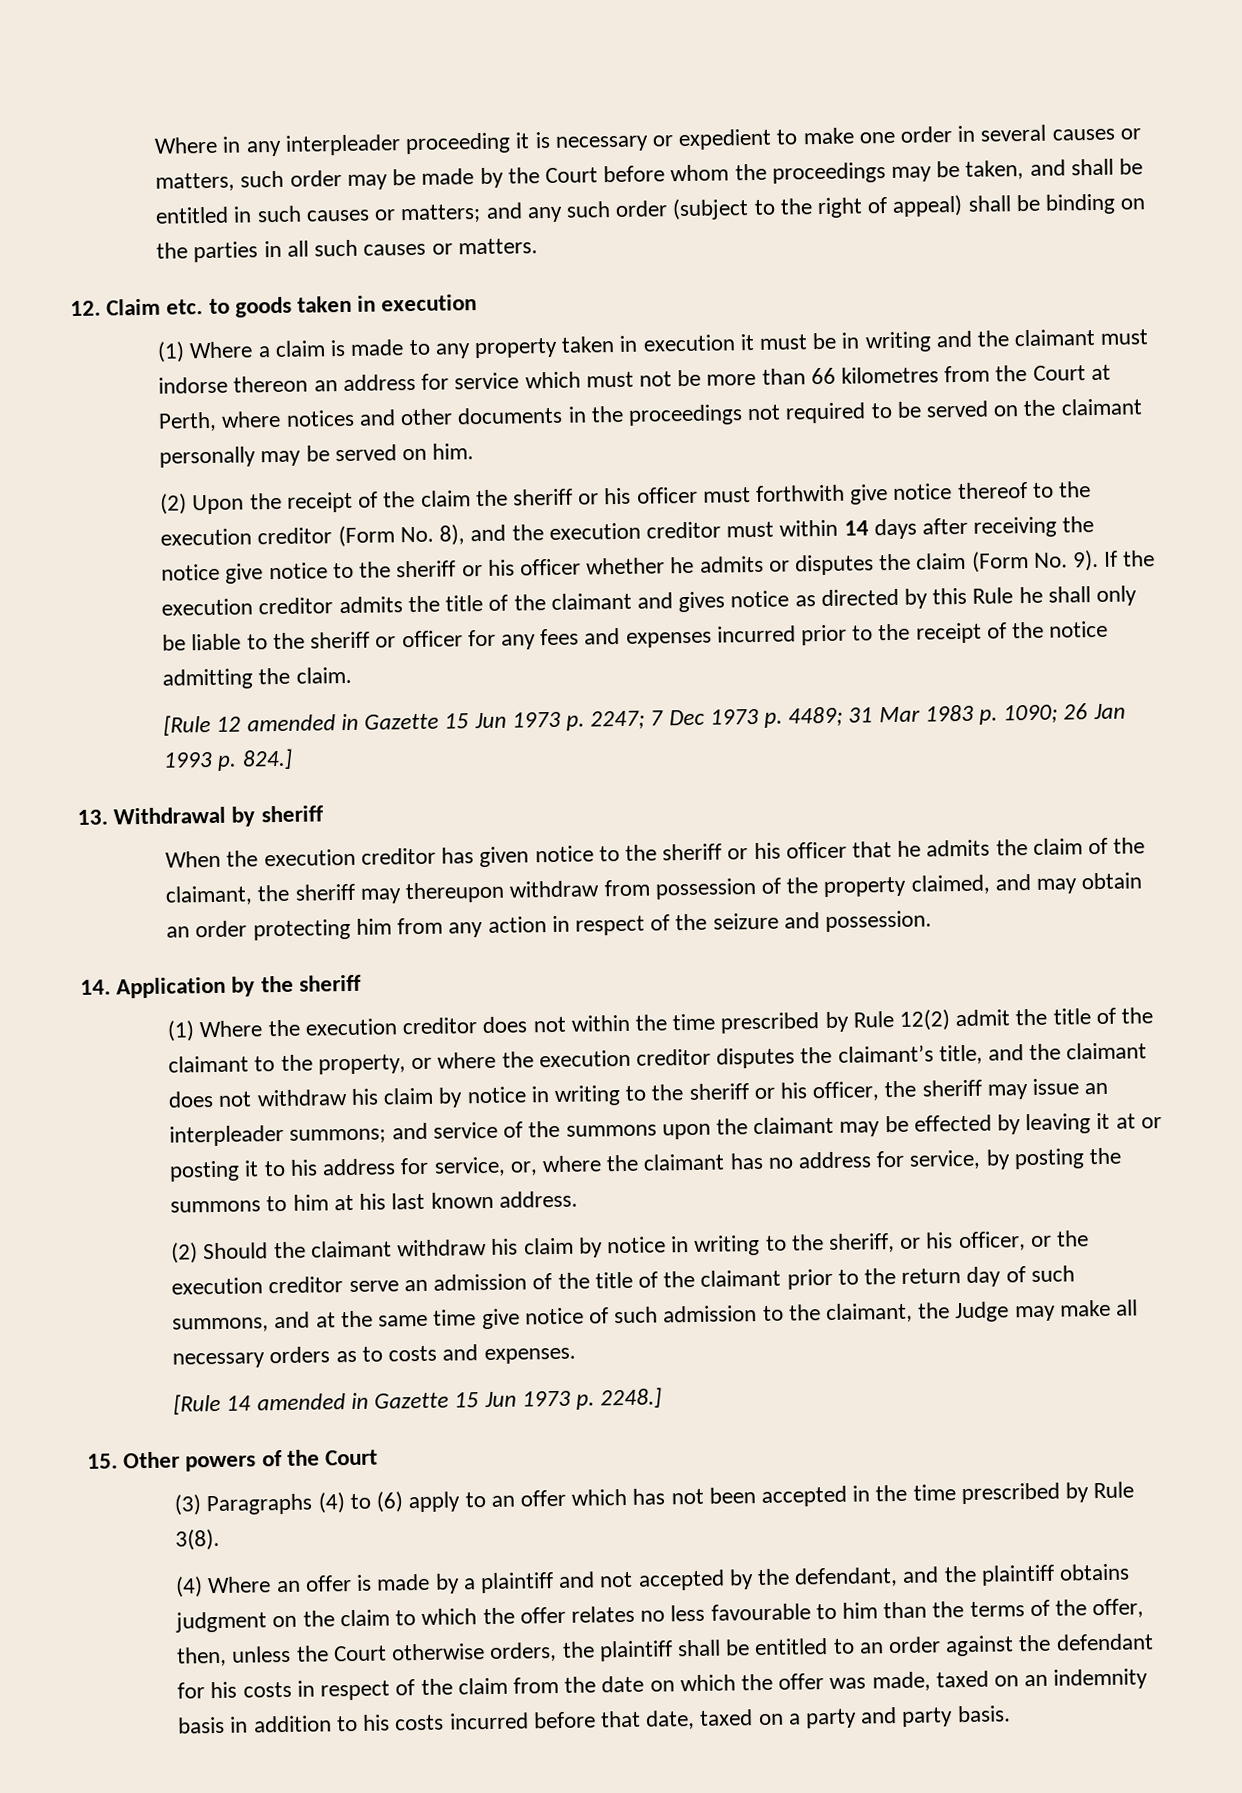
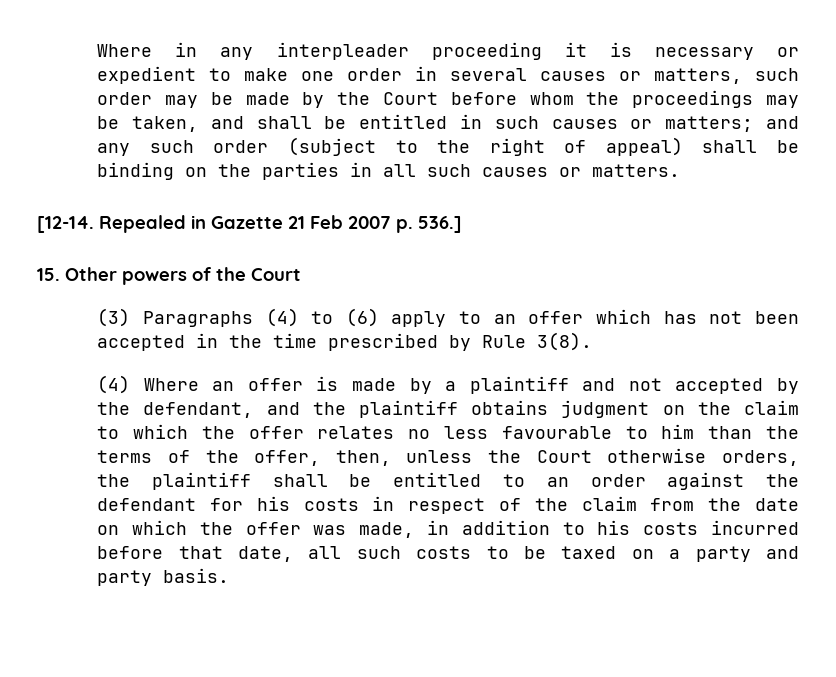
- 12. Claim etc. to goods taken in execution
- (1) Where a claim is made to any property taken in execution it must be in writing and the claimant must indorse thereon an address for service which must not be more than 66 kilometres from the Court at Perth, where notices and other documents in the proceedings not required to be served on the claimant personally may be served on him.
- (2) Upon the receipt of the claim the sheriff or his officer must forthwith give notice thereof to the execution creditor (Form No. 8), and the execution creditor must within 14 days after receiving the notice give notice to the sheriff or his officer whether he admits or disputes the claim (Form No. 9). If the execution creditor admits the title of the claimant and gives notice as directed by this Rule he shall only be liable to the sheriff or officer for any fees and expenses incurred prior to the receipt of the notice admitting the claim.
- [Rule 12 amended in Gazette 15 Jun 1973 p. 2247; 7 Dec 1973 p. 4489; 31 Mar 1983 p. 1090; 26 Jan 1993 p. 824.]
- 13. Withdrawal by sheriff
- When the execution creditor has given notice to the sheriff or his officer that he admits the claim of the claimant, the sheriff may thereupon withdraw from possession of the property claimed, and may obtain an order protecting him from any action in respect of the seizure and possession.
- 14. Application by the sheriff
- (1) Where the execution creditor does not within the time prescribed by Rule 12(2) admit the title of the claimant to the property, or where the execution creditor disputes the claimant’s title, and the claimant does not withdraw his claim by notice in writing to the sheriff or his officer, the sheriff may issue an interpleader summons; and service of the summons upon the claimant may be effected by leaving it at or posting it to his address for service, or, where the claimant has no address for service, by posting the summons to him at his last known address.
- (2) Should the claimant withdraw his claim by notice in writing to the sheriff, or his officer, or the execution creditor serve an admission of the title of the claimant prior to the return day of such summons, and at the same time give notice of such admission to the claimant, the Judge may make all necessary orders as to costs and expenses.
- [Rule 14 amended in Gazette 15 Jun 1973 p. 2248.]
+ [12-14. Repealed in Gazette 21 Feb 2007 p. 536.]
- (4) Where an offer is made by a plaintiff and not accepted by the defendant, and the plaintiff obtains judgment on the claim to which the offer relates no less favourable to him than the terms of the offer, then, unless the Court otherwise orders, the plaintiff shall be entitled to an order against the defendant for his costs in respect of the claim from the date on which the offer was made, taxed on an indemnity basis in addition to his costs incurred before that date, taxed on a party and party basis.
+ (4) Where an offer is made by a plaintiff and not accepted by the defendant, and the plaintiff obtains judgment on the claim to which the offer relates no less favourable to him than the terms of the offer, then, unless the Court otherwise orders, the plaintiff shall be entitled to an order against the defendant for his costs in respect of the claim from the date on which the offer was made, in addition to his costs incurred before that date, all such costs to be taxed on a party and party basis.

